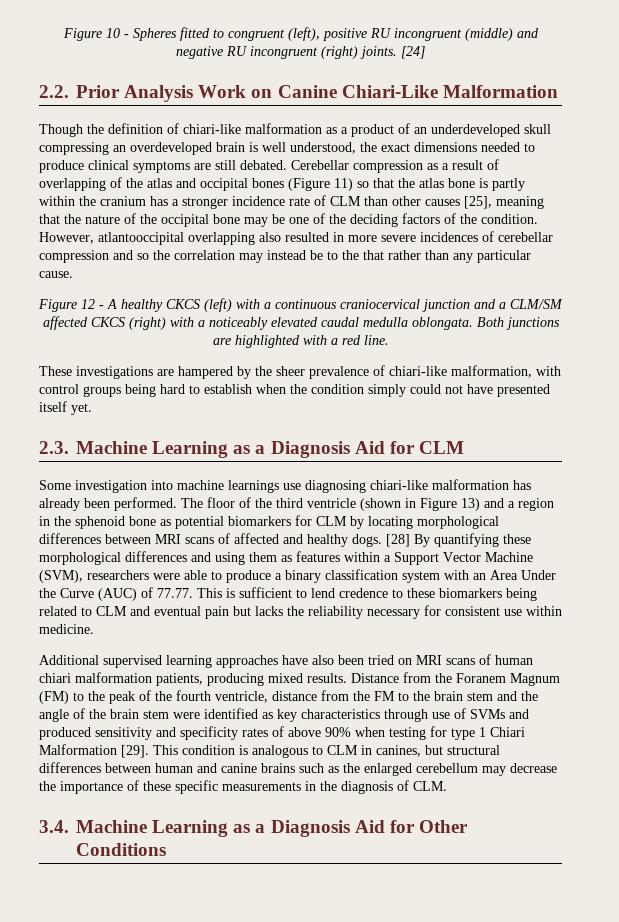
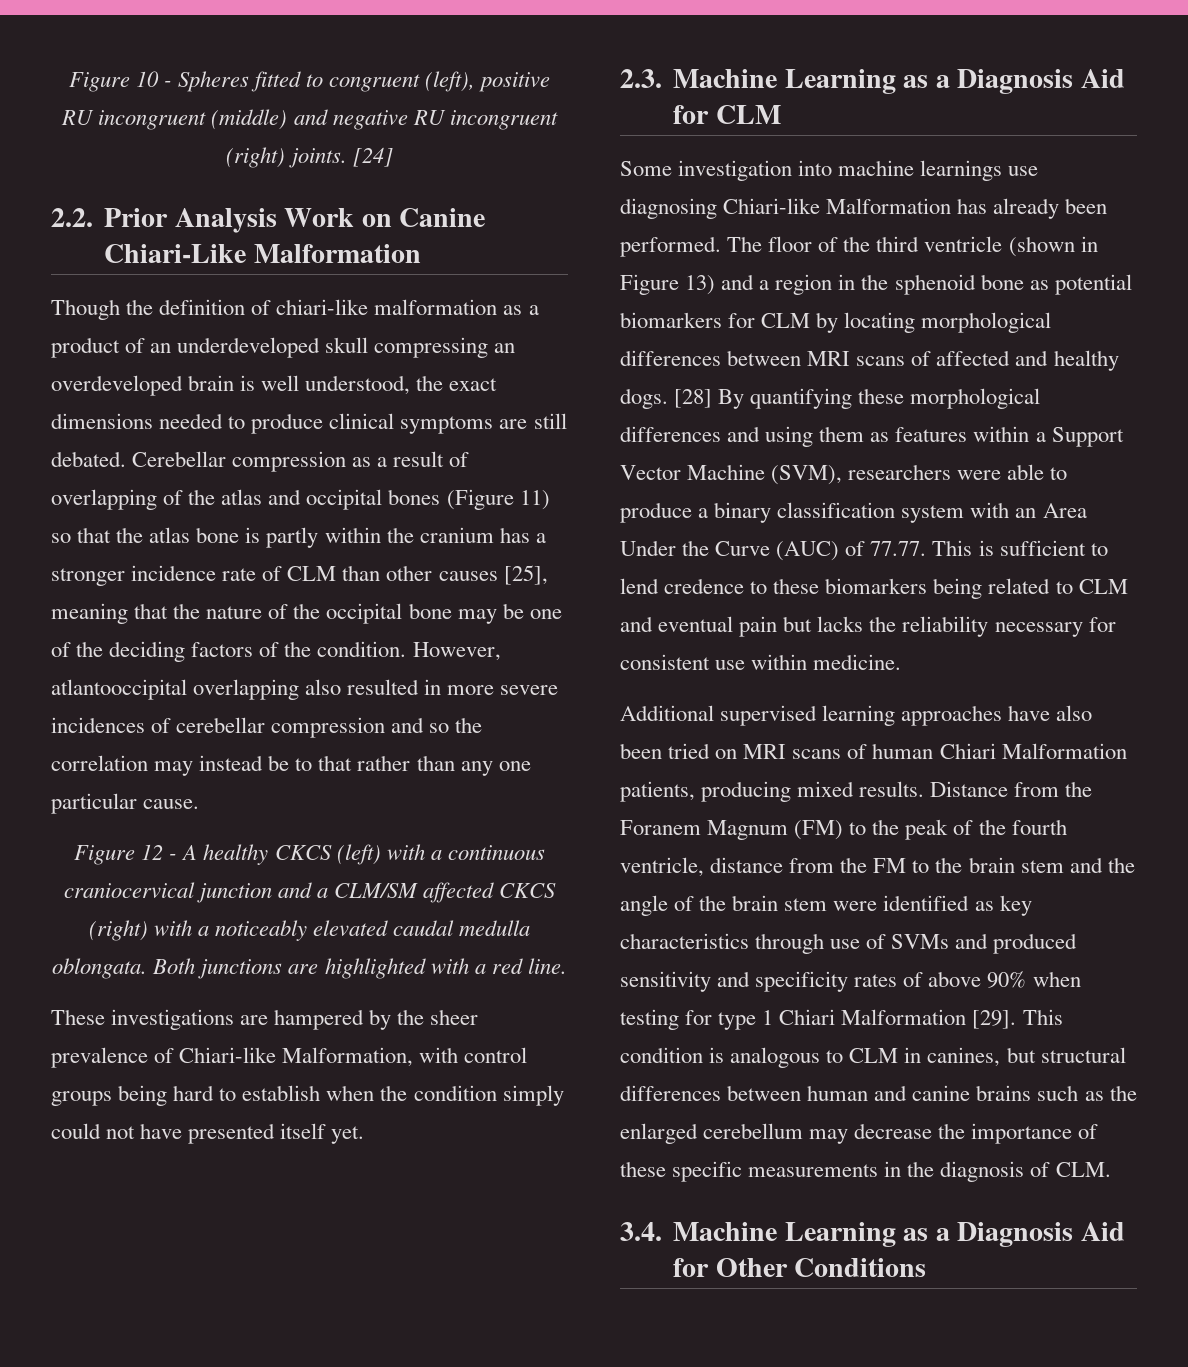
- However, atlantooccipital overlapping also resulted in more severe incidences of cerebellar compression and so the correlation may instead be to the that rather than any particular cause.
+ However, atlantooccipital overlapping also resulted in more severe incidences of cerebellar compression and so the correlation may instead be to that rather than any one particular cause.
- These investigations are hampered by the sheer prevalence of chiari-like malformation, with control groups being hard to establish when the condition simply could not have presented itself yet.
+ These investigations are hampered by the sheer prevalence of Chiari-like Malformation, with control groups being hard to establish when the condition simply could not have presented itself yet.
- Some investigation into machine learnings use diagnosing chiari-like malformation has already been performed.
+ Some investigation into machine learnings use diagnosing Chiari-like Malformation has already been performed.
- Additional supervised learning approaches have also been tried on MRI scans of human chiari malformation patients, producing mixed results.
+ Additional supervised learning approaches have also been tried on MRI scans of human Chiari Malformation patients, producing mixed results.

